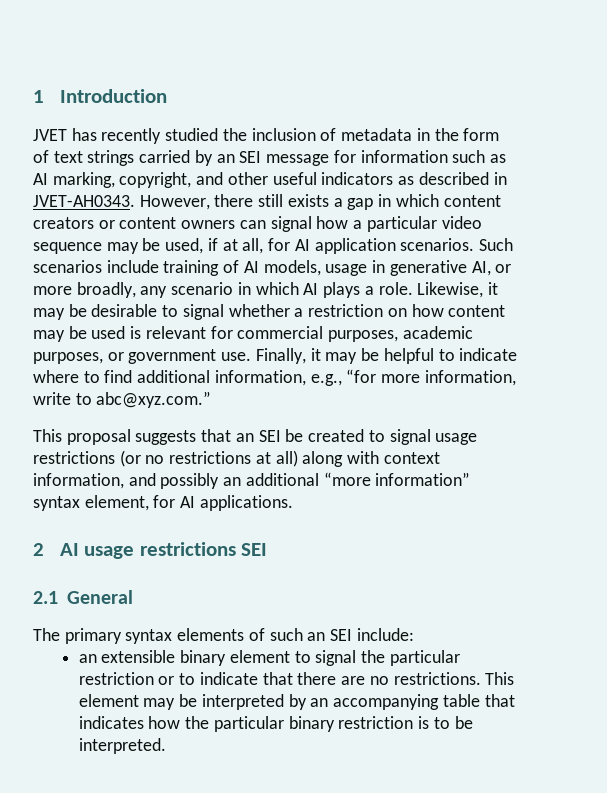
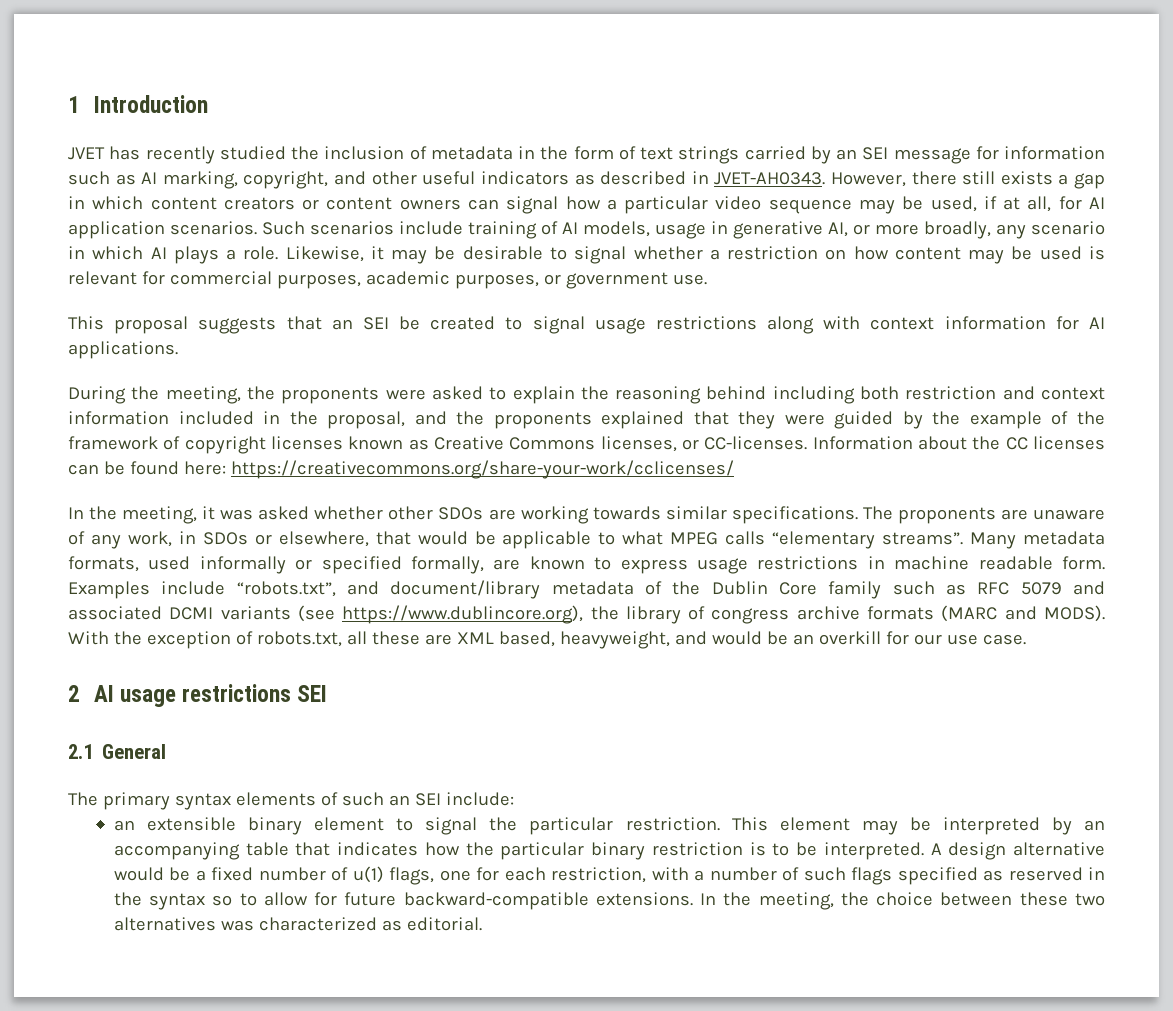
- Finally, it may be helpful to indicate where to find additional information, e.g., “for more information, write to abc@xyz.com.”
- This proposal suggests that an SEI be created to signal usage restrictions (or no restrictions at all) along with context information, and possibly an additional “more information” syntax element, for AI applications.
+ This proposal suggests that an SEI be created to signal usage restrictions along with context information for AI applications.
+ During the meeting, the proponents were asked to explain the reasoning behind including both restriction and context information included in the proposal, and the proponents explained that they were guided by the example of the framework of copyright licenses known as Creative Commons licenses, or CC-licenses. Information about the CC licenses can be found here: https://creativecommons.org/share-your-work/cclicenses/
+ In the meeting, it was asked whether other SDOs are working towards similar specifications. The proponents are unaware of any work, in SDOs or elsewhere, that would be applicable to what MPEG calls “elementary streams”. Many metadata formats, used informally or specified formally, are known to express usage restrictions in machine readable form. Examples include “robots.txt”, and document/library metadata of the Dublin Core family such as RFC 5079 and associated DCMI variants (see https://www.dublincore.org), the library of congress archive formats (MARC and MODS). With the exception of robots.txt, all these are XML based, heavyweight, and would be an overkill for our use case.
- an extensible binary element to signal the particular restriction or to indicate that there are no restrictions.
+ an extensible binary element to signal the particular restriction.
+ A design alternative would be a fixed number of u(1) flags, one for each restriction, with a number of such flags specified as reserved in the syntax so to allow for future backward-compatible extensions. In the meeting, the choice between these two alternatives was characterized as editorial.

